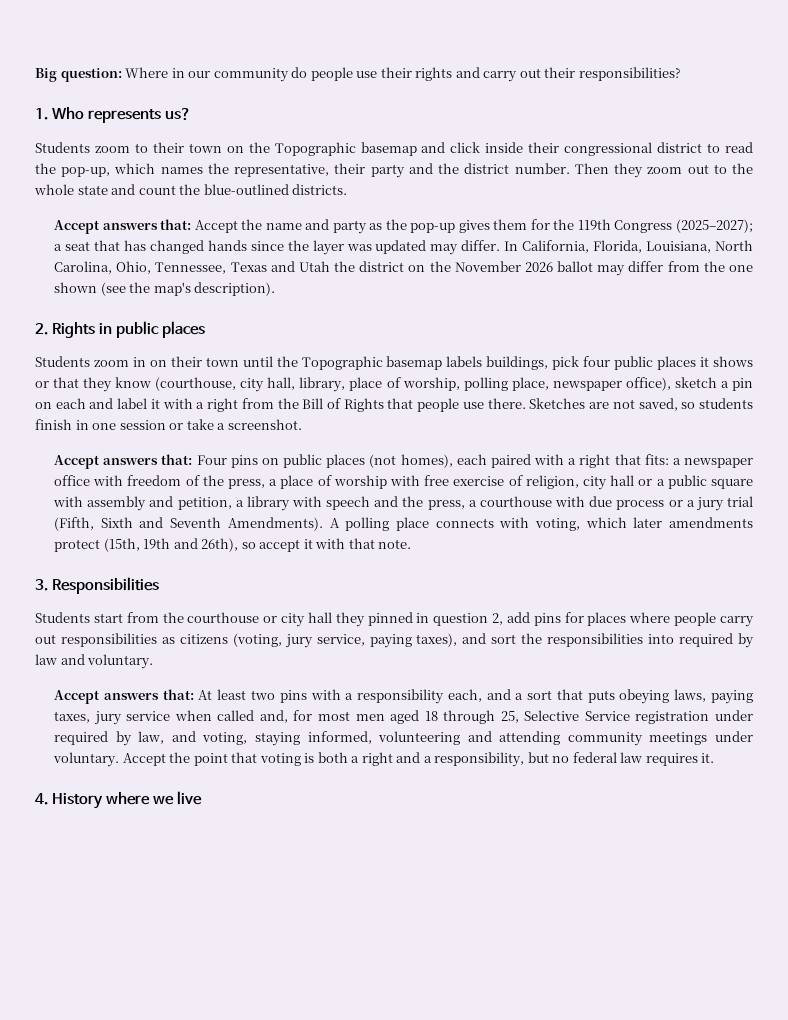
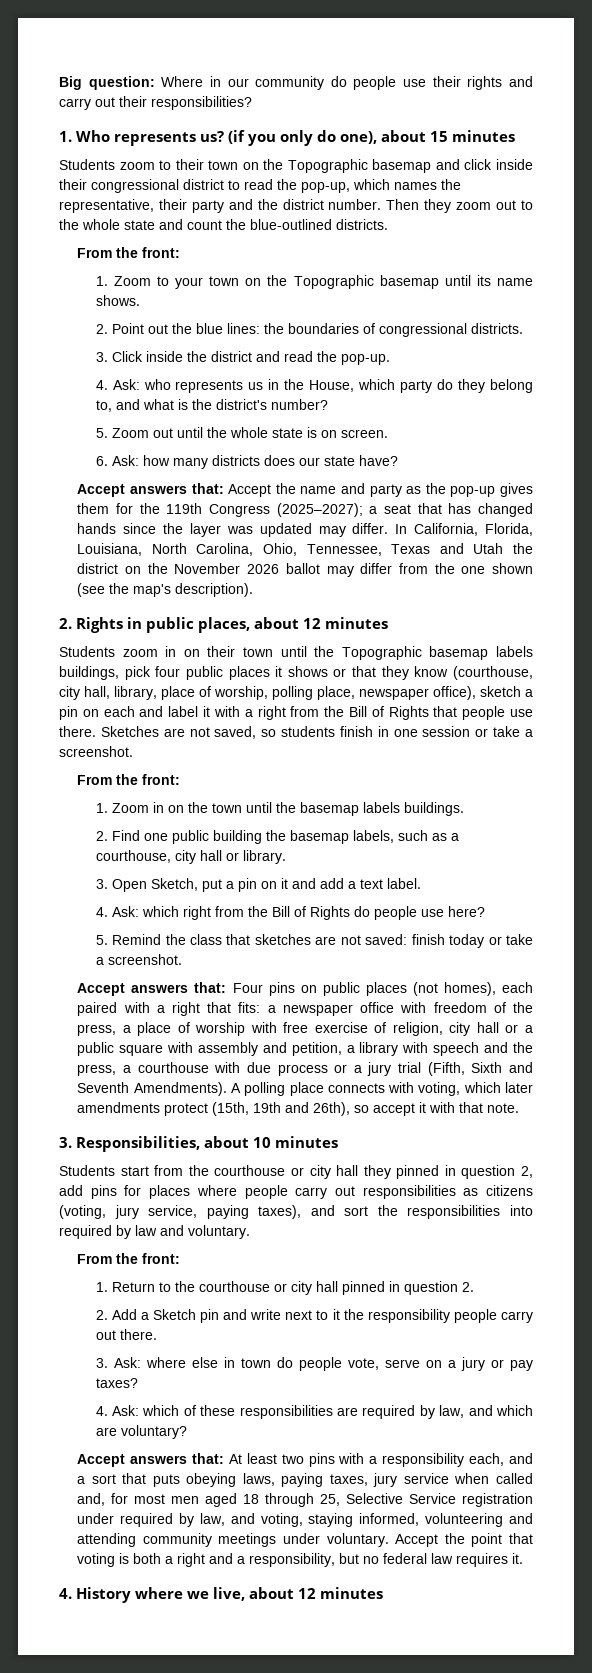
+ (if you only do one), about 15 minutes
  Then they zoom out to the whole state and count the blue-outlined districts.
+ From the front:
+ 1. Zoom to your town on the Topographic basemap until its name shows.
+ 2. Point out the blue lines: the boundaries of congressional districts.
+ 3. Click inside the district and read the pop-up.
+ 4. Ask: who represents us in the House, which party do they belong to, and what is the district's number?
+ 5. Zoom out until the whole state is on screen.
+ 6. Ask: how many districts does our state have?
- 2. Rights in public places
+ 2. Rights in public places, about 12 minutes
  Sketches are not saved, so students finish in one session or take a screenshot.
+ From the front:
+ 1. Zoom in on the town until the basemap labels buildings.
+ 2. Find one public building the basemap labels, such as a courthouse, city hall or library.
+ 3. Open Sketch, put a pin on it and add a text label.
+ 4. Ask: which right from the Bill of Rights do people use here?
+ 5. Remind the class that sketches are not saved: finish today or take a screenshot.
- 3. Responsibilities
+ 3. Responsibilities, about 10 minutes
  Students start from the courthouse or city hall they pinned in question 2, add pins for places where people carry out responsibilities as citizens (voting, jury service, paying taxes), and sort the responsibilities into required by law and voluntary.
+ From the front:
+ 1. Return to the courthouse or city hall pinned in question 2.
+ 2. Add a Sketch pin and write next to it the responsibility people carry out there.
+ 3. Ask: where else in town do people vote, serve on a jury or pay taxes?
+ 4. Ask: which of these responsibilities are required by law, and which are voluntary?
- 4. History where we live
+ 4. History where we live, about 12 minutes

